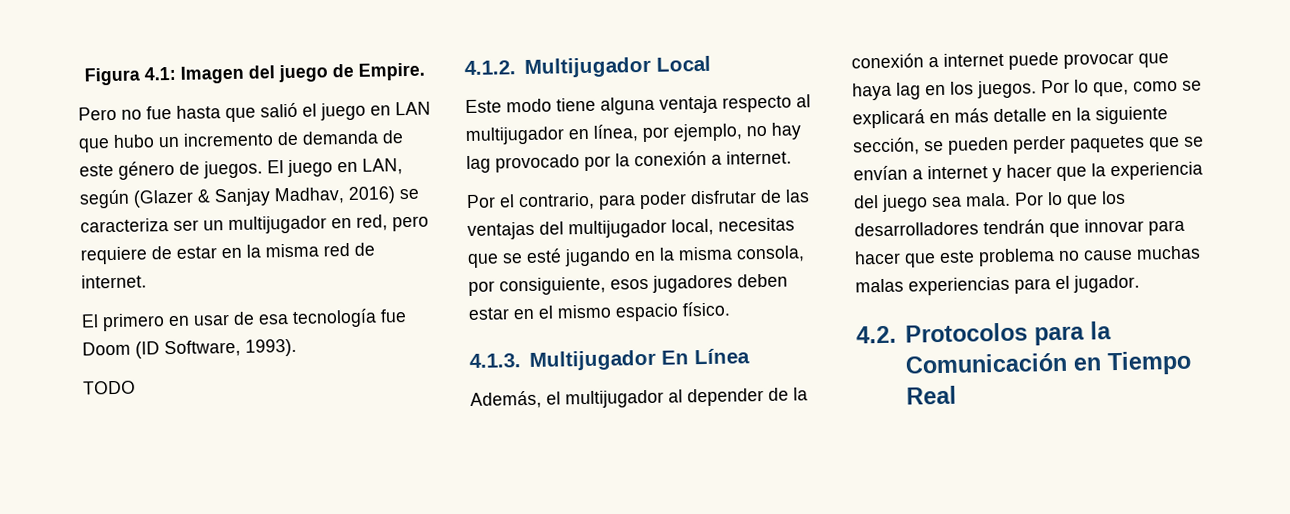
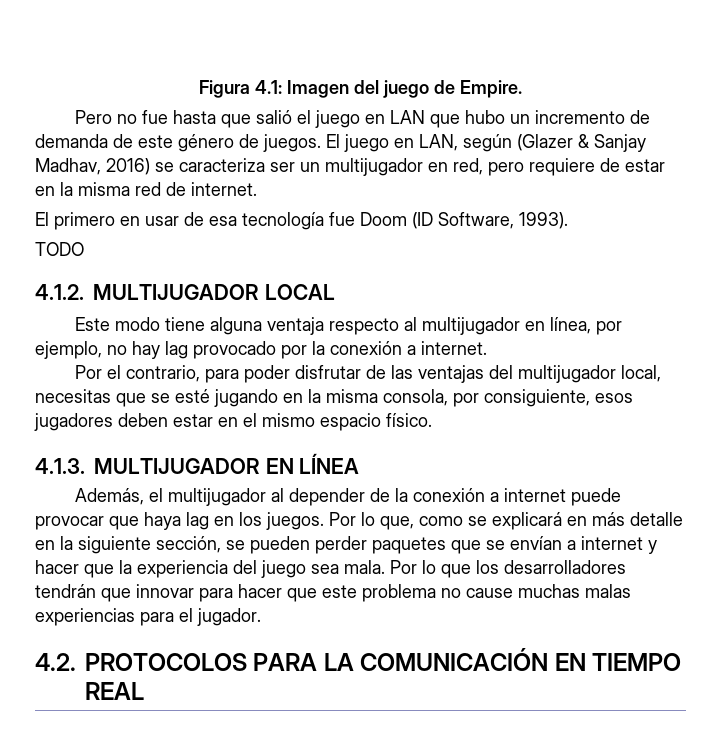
- 4.1.2. Multijugador Local
+ 4.1.2. MULTIJUGADOR LOCAL
- 4.1.3. Multijugador En Línea
+ 4.1.3. MULTIJUGADOR EN LÍNEA
- 4.2. Protocolos para la Comunicación en Tiempo Real
+ 4.2. PROTOCOLOS PARA LA COMUNICACIÓN EN TIEMPO REAL

